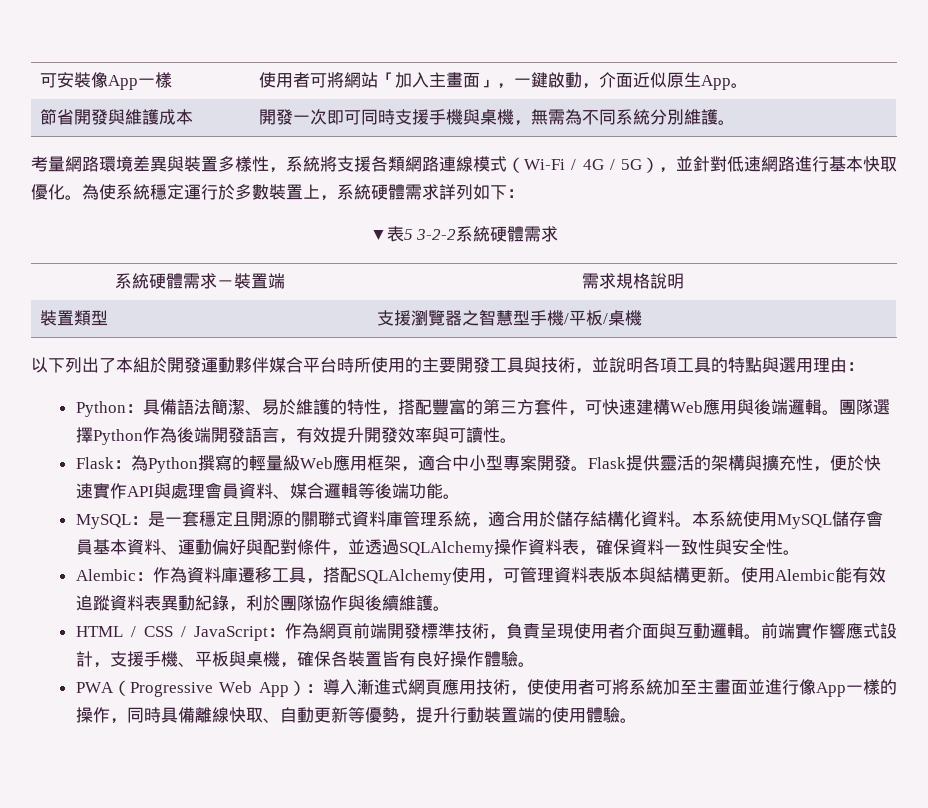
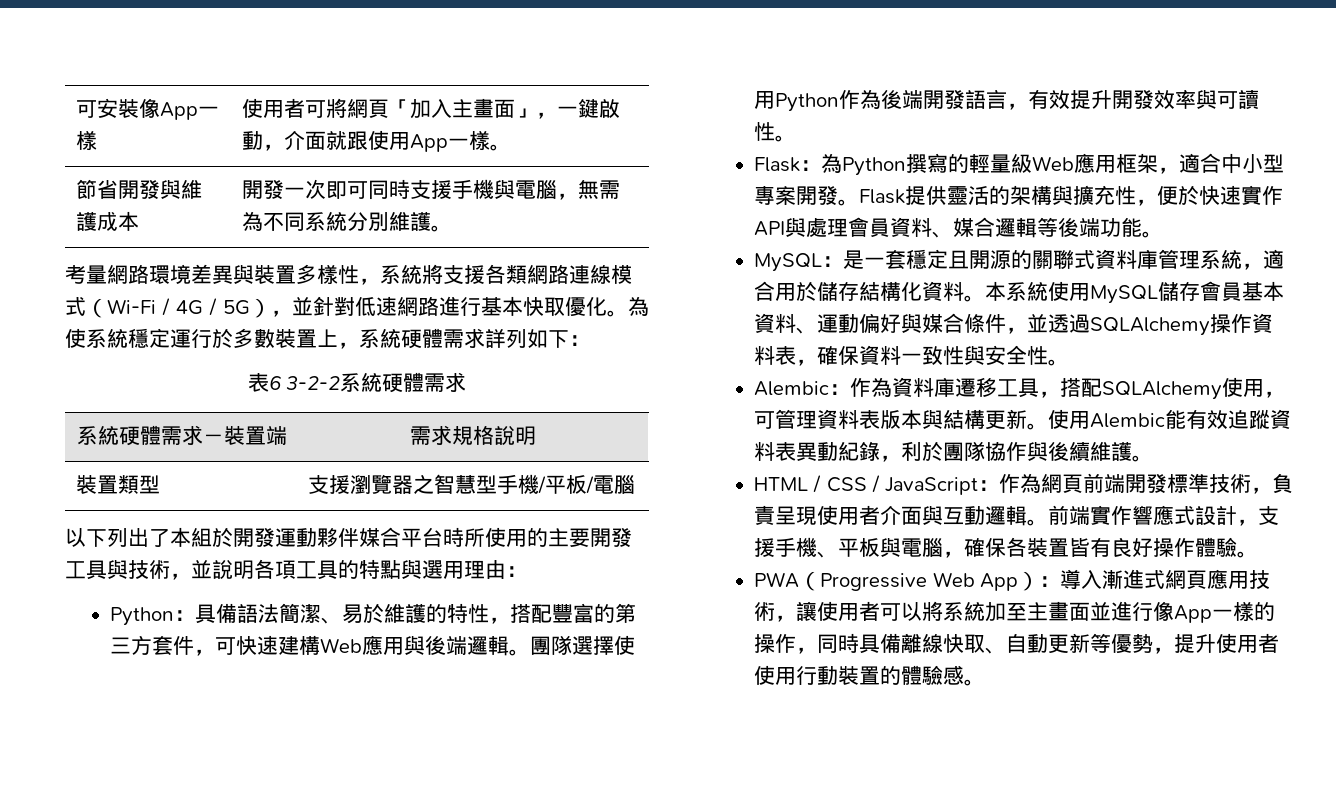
- 可安裝像App一樣 | 使用者可將網站「加入主畫面」，一鍵啟動，介面近似原生App。
+ 可安裝像App一樣 | 使用者可將網頁「加入主畫面」，一鍵啟動，介面就跟使用App一樣。
- 節省開發與維護成本 | 開發一次即可同時支援手機與桌機，無需為不同系統分別維護。
+ 節省開發與維護成本 | 開發一次即可同時支援手機與電腦，無需為不同系統分別維護。
- ▼表5 3-2-2系統硬體需求
+ 表6 3-2-2系統硬體需求
- 裝置類型 | 支援瀏覽器之智慧型手機/平板/桌機
+ 裝置類型 | 支援瀏覽器之智慧型手機/平板/電腦
- 團隊選擇Python作為後端開發語言，有效提升開發效率與可讀性。
+ 團隊選擇使用Python作為後端開發語言，有效提升開發效率與可讀性。
- 本系統使用MySQL儲存會員基本資料、運動偏好與配對條件，並透過SQLAlchemy操作資料表，確保資料一致性與安全性。
+ 本系統使用MySQL儲存會員基本資料、運動偏好與媒合條件，並透過SQLAlchemy操作資料表，確保資料一致性與安全性。
- 前端實作響應式設計，支援手機、平板與桌機，確保各裝置皆有良好操作體驗。
+ 前端實作響應式設計，支援手機、平板與電腦，確保各裝置皆有良好操作體驗。
- PWA（Progressive Web App）：導入漸進式網頁應用技術，使使用者可將系統加至主畫面並進行像App一樣的操作，同時具備離線快取、自動更新等優勢，提升行動裝置端的使用體驗。
+ PWA（Progressive Web App）：導入漸進式網頁應用技術，讓使用者可以將系統加至主畫面並進行像App一樣的操作，同時具備離線快取、自動更新等優勢，提升使用者使用行動裝置的體驗感。

